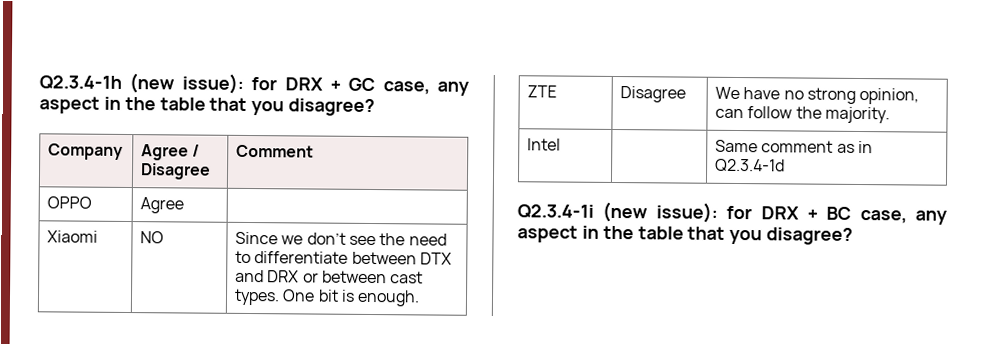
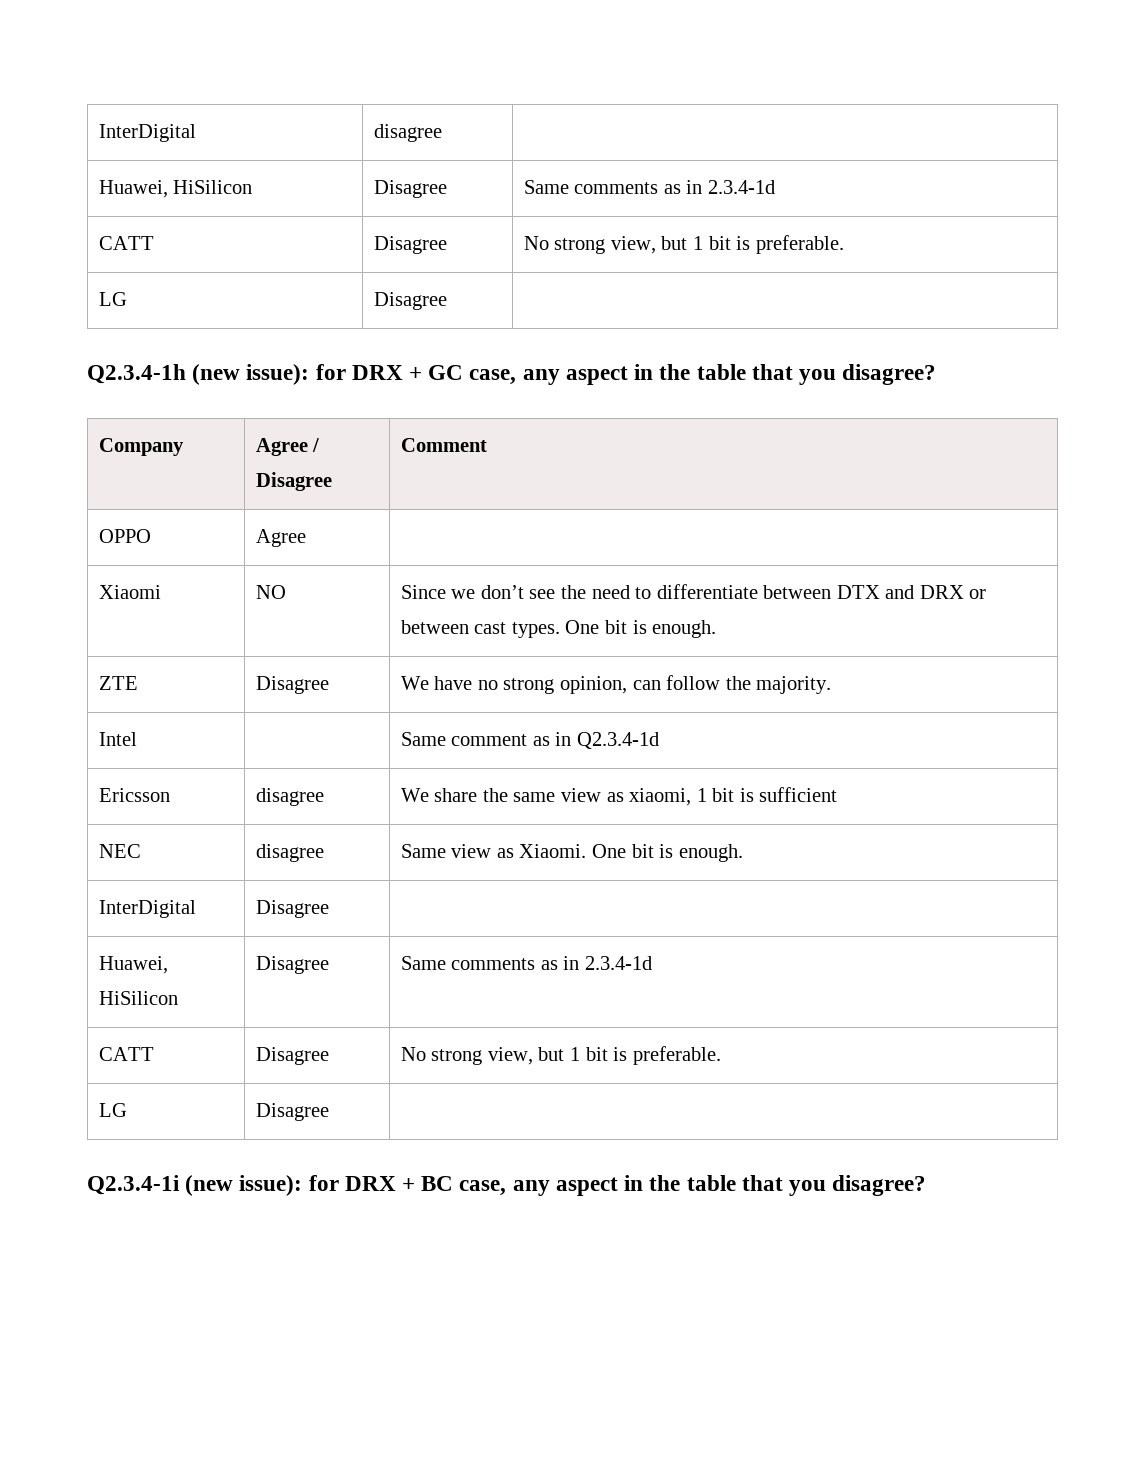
+ InterDigital | disagree |
+ Huawei, HiSilicon | Disagree | Same comments as in 2.3.4-1d
+ CATT | Disagree | No strong view, but 1 bit is preferable.
+ LG | Disagree |
+ Ericsson | disagree | We share the same view as xiaomi, 1 bit is sufficient
+ NEC | disagree | Same view as Xiaomi. One bit is enough.
+ InterDigital | Disagree |
+ Huawei, HiSilicon | Disagree | Same comments as in 2.3.4-1d
+ CATT | Disagree | No strong view, but 1 bit is preferable.
+ LG | Disagree |

